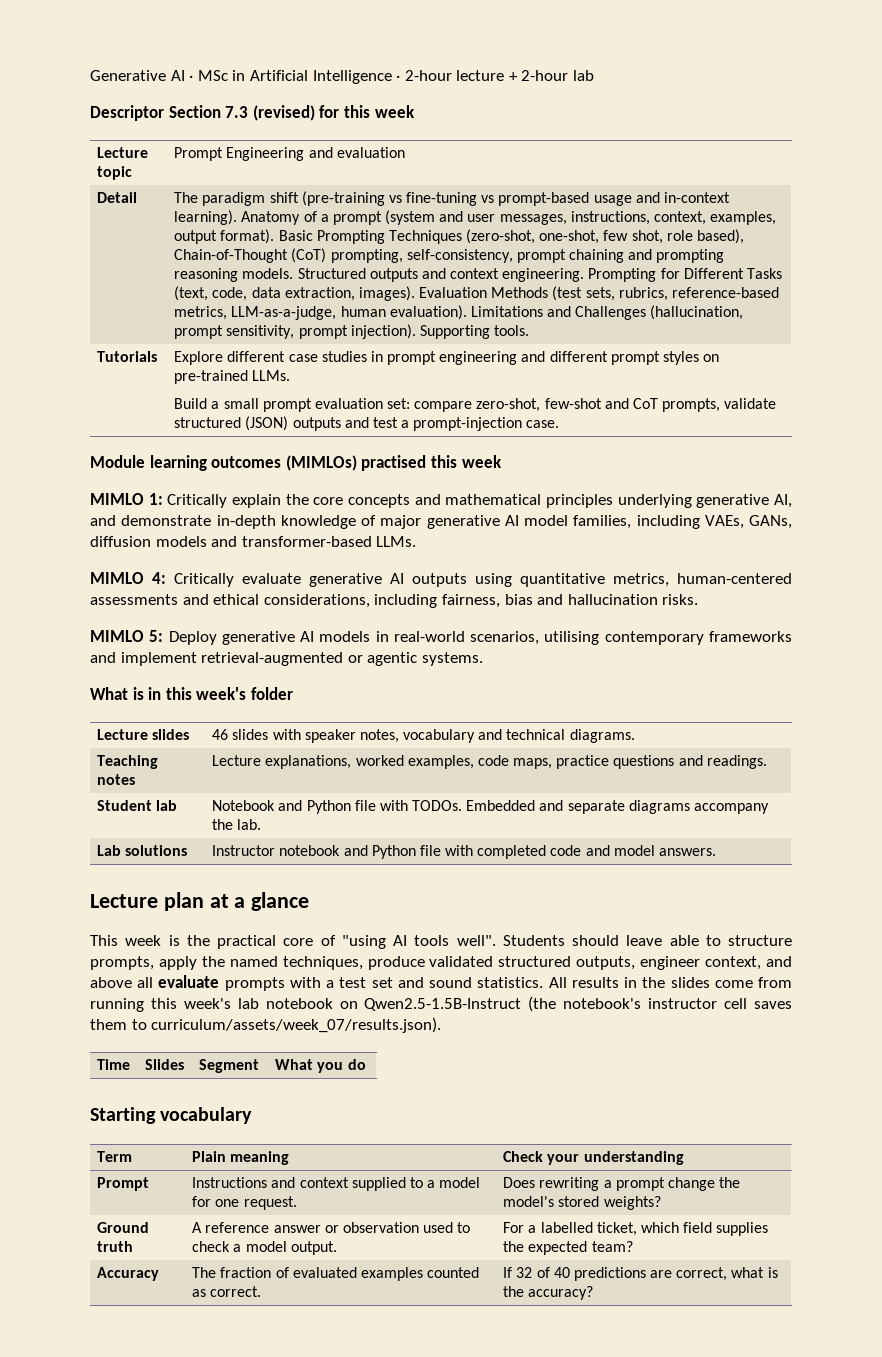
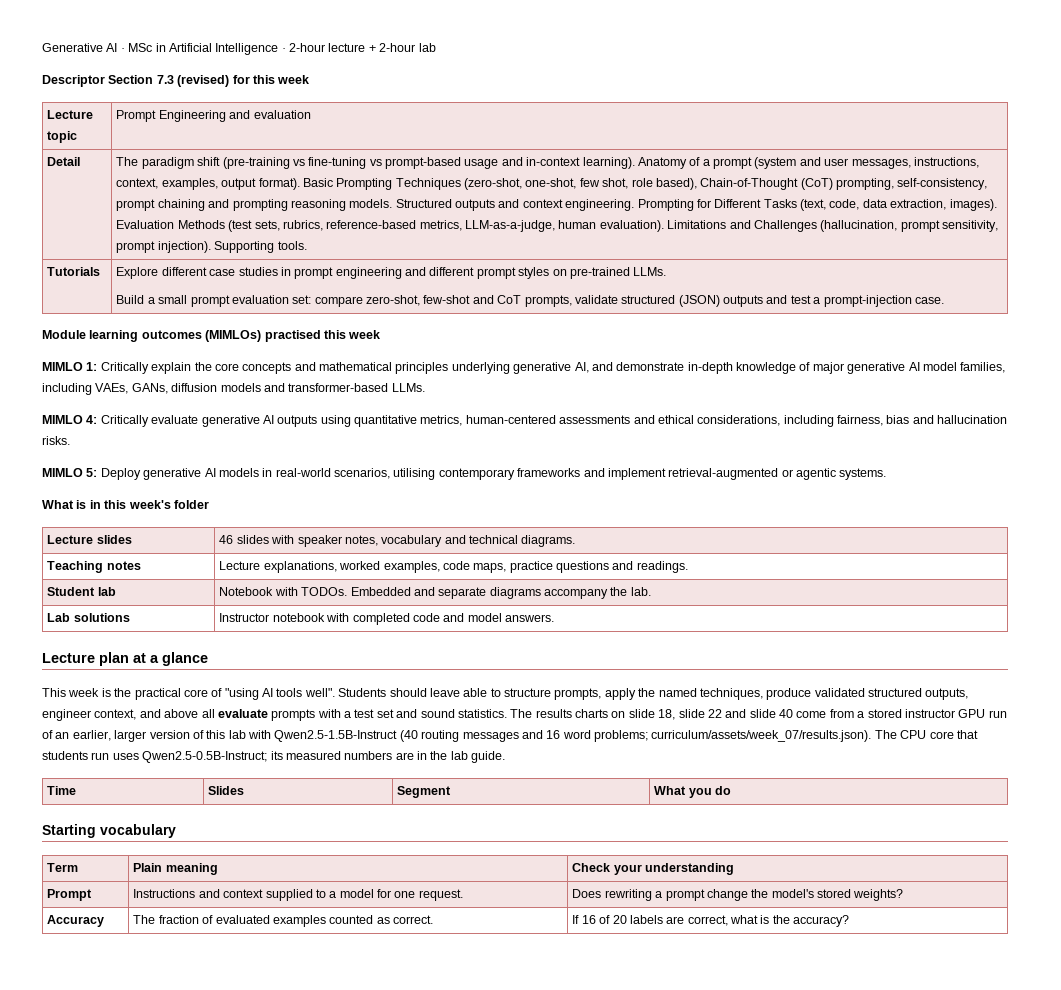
- Student lab | Notebook and Python file with TODOs. Embedded and separate diagrams accompany the lab.
+ Student lab | Notebook with TODOs. Embedded and separate diagrams accompany the lab.
- Lab solutions | Instructor notebook and Python file with completed code and model answers.
+ Lab solutions | Instructor notebook with completed code and model answers.
- All results in the slides come from running this week's lab notebook on Qwen2.5-1.5B-Instruct (the notebook's instructor cell saves them to curriculum/assets/week_07/results.json).
+ The results charts on slide 18, slide 22 and slide 40 come from a stored instructor GPU run of an earlier, larger version of this lab with Qwen2.5-1.5B-Instruct (40 routing messages and 16 word problems; curriculum/assets/week_07/results.json). The CPU core that students run uses Qwen2.5-0.5B-Instruct; its measured numbers are in the lab guide.
- Ground truth | A reference answer or observation used to check a model output. | For a labelled ticket, which field supplies the expected team?
- Accuracy | The fraction of evaluated examples counted as correct. | If 32 of 40 predictions are correct, what is the accuracy?
+ Accuracy | The fraction of evaluated examples counted as correct. | If 16 of 20 labels are correct, what is the accuracy?

